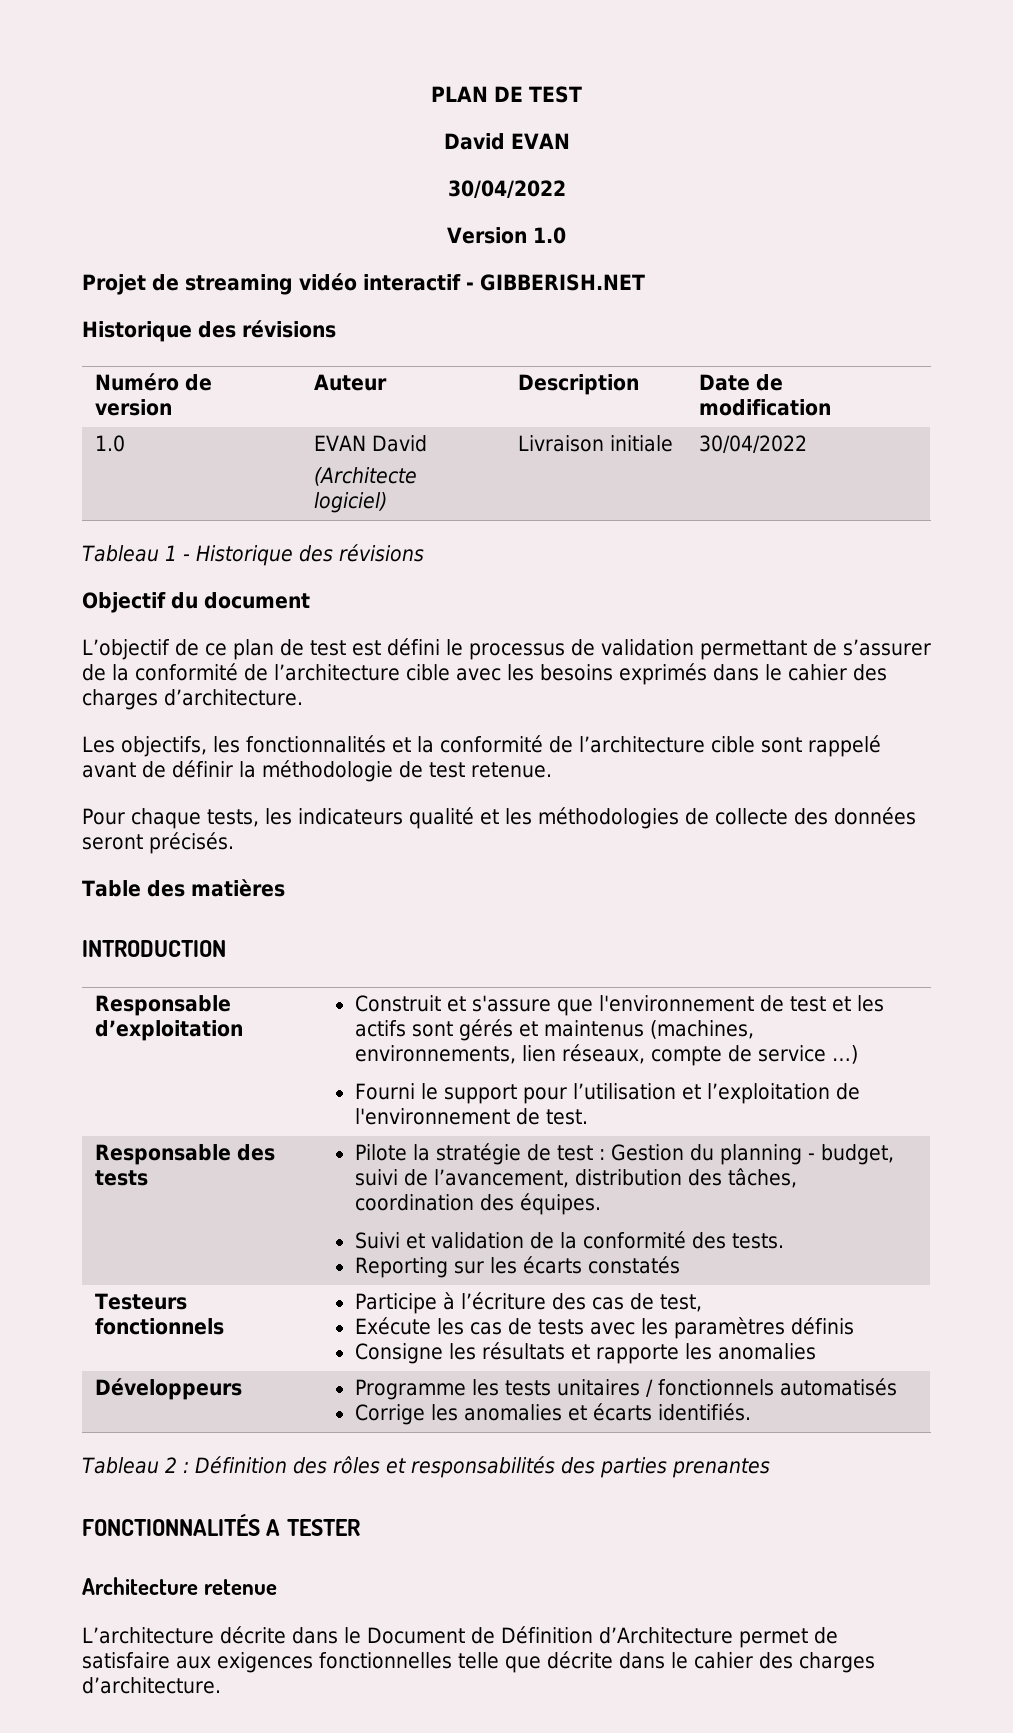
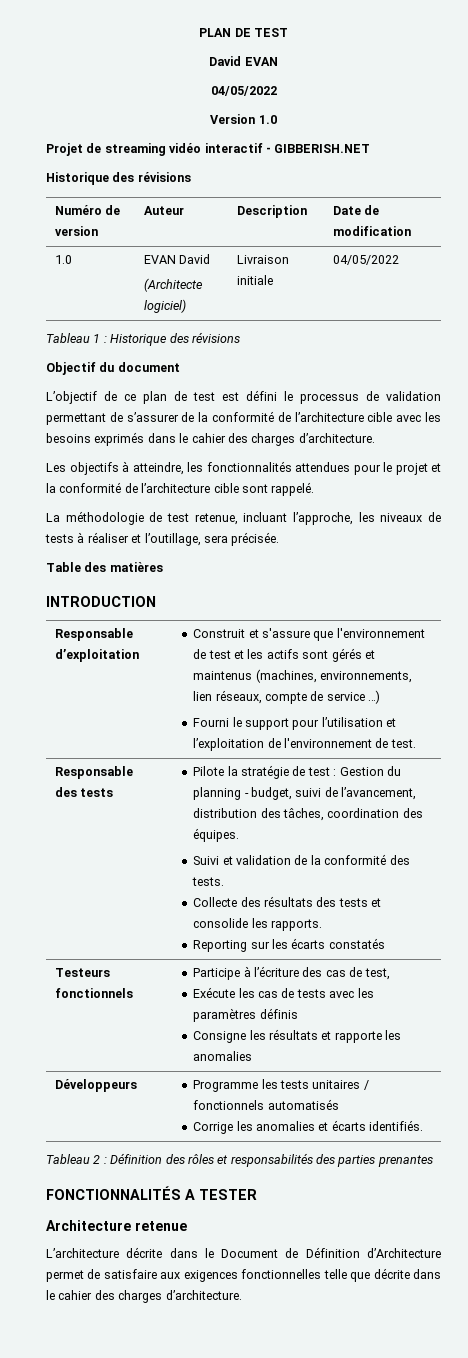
  David EVAN
- 30/04/2022
+ 04/05/2022
  1.0 | EVAN David
- (Architecte logiciel) | Livraison initiale | 30/04/2022
+ (Architecte logiciel) | Livraison initiale | 04/05/2022
- Tableau 1 - Historique des révisions
+ Tableau 1 : Historique des révisions
- Les objectifs, les fonctionnalités et la conformité de l’architecture cible sont rappelé avant de définir la méthodologie de test retenue.
- Pour chaque tests, les indicateurs qualité et les méthodologies de collecte des données seront précisés.
+ Les objectifs à atteindre, les fonctionnalités attendues pour le projet et la conformité de l’architecture cible sont rappelé.
+ La méthodologie de test retenue, incluant l’approche, les niveaux de tests à réaliser et l’outillage, sera précisée.
+ Collecte des résultats des tests et consolide les rapports.

